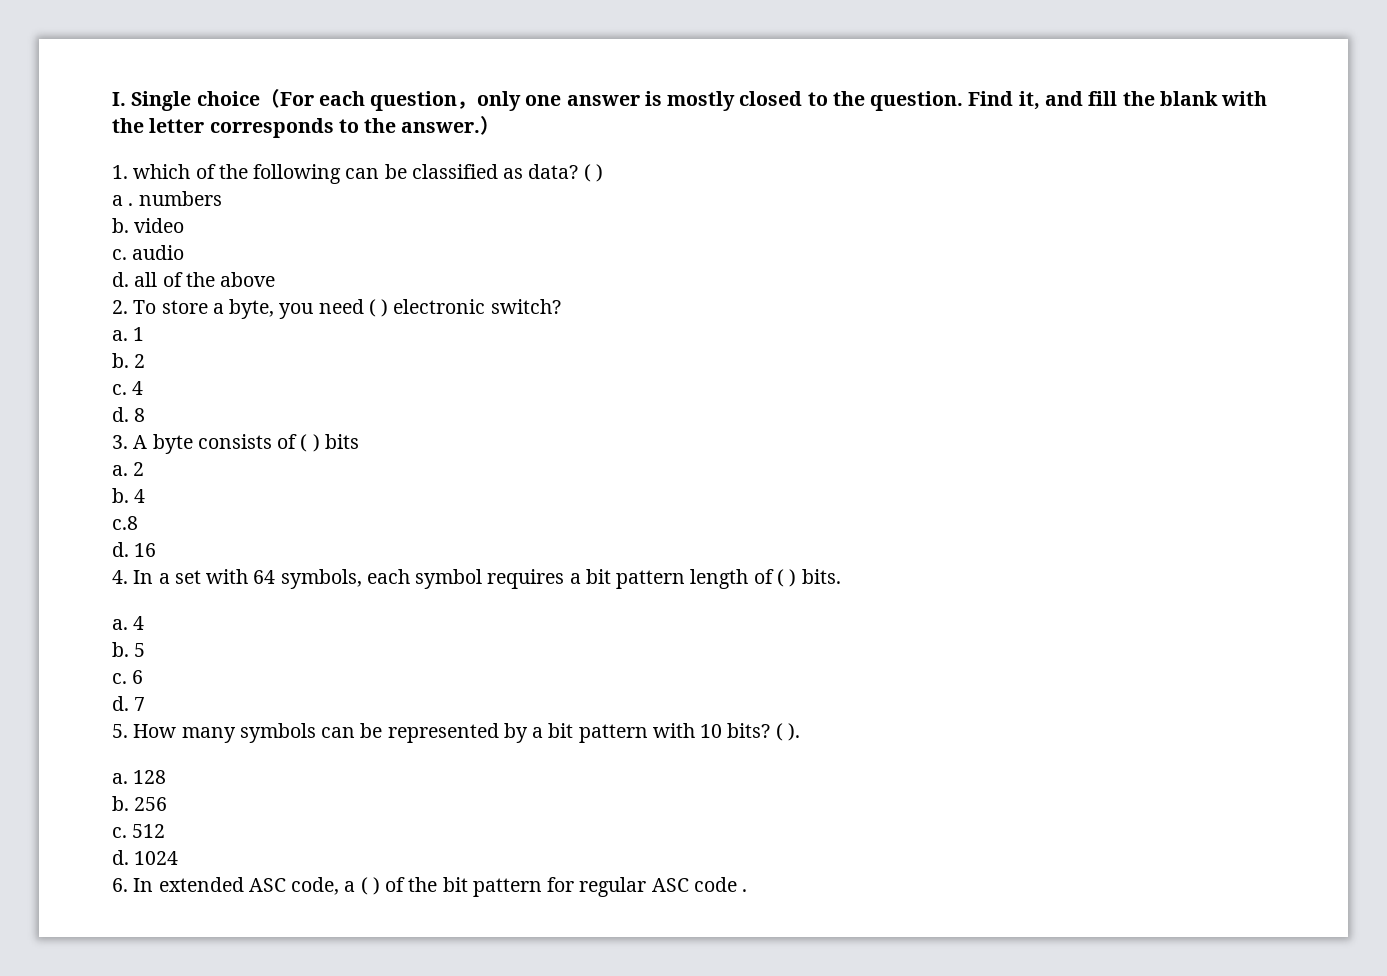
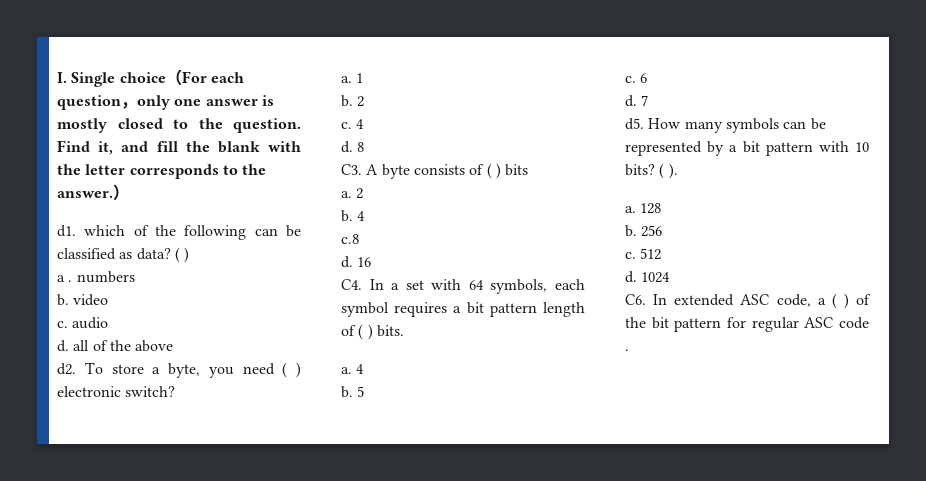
- 1. which of the following can be classified as data?
+ d1. which of the following can be classified as data?
- 2. To store a byte, you need ( ) electronic switch?
+ d2. To store a byte, you need ( ) electronic switch?
- 3. A byte consists of ( ) bits
+ C3. A byte consists of ( ) bits
- 4. In a set with 64 symbols, each symbol requires a bit pattern length of ( ) bits.
+ C4. In a set with 64 symbols, each symbol requires a bit pattern length of ( ) bits.
- 5. How many symbols can be represented by a bit pattern with 10 bits?
+ d5. How many symbols can be represented by a bit pattern with 10 bits?
- 6. In extended ASC code, a ( ) of the bit pattern for regular ASC code .
+ C6. In extended ASC code, a ( ) of the bit pattern for regular ASC code .

